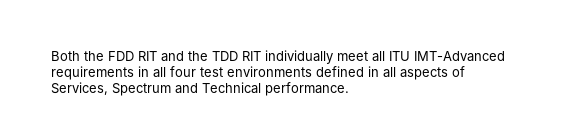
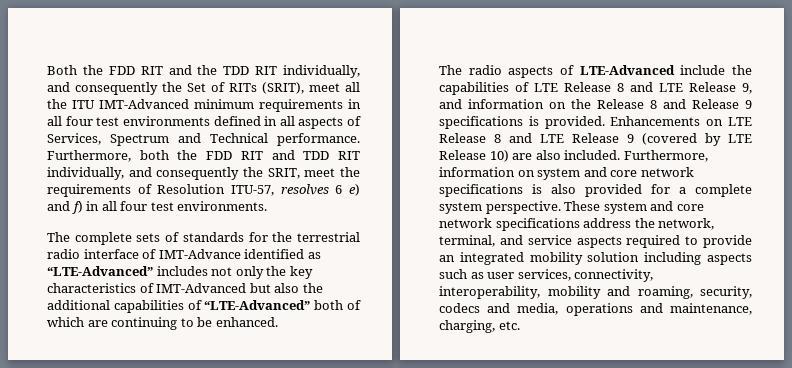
- Both the FDD RIT and the TDD RIT individually meet all ITU IMT-Advanced requirements in all four test environments defined in all aspects of Services, Spectrum and Technical performance.
+ Both the FDD RIT and the TDD RIT individually, and consequently the Set of RITs (SRIT), meet all the ITU IMT-Advanced minimum requirements in all four test environments defined in all aspects of Services, Spectrum and Technical performance.
+ Furthermore, both the FDD RIT and TDD RIT individually, and consequently the SRIT, meet the requirements of Resolution ITU-57, resolves 6 e) and f) in all four test environments.
+ The complete sets of standards for the terrestrial radio interface of IMT-Advance identified as “LTE-Advanced” includes not only the key characteristics of IMT-Advanced but also the additional capabilities of “LTE-Advanced” both of which are continuing to be enhanced.
+ The radio aspects of LTE-Advanced include the capabilities of LTE Release 8 and LTE Release 9, and information on the Release 8 and Release 9 specifications is provided. Enhancements on LTE Release 8 and LTE Release 9 (covered by LTE Release 10) are also included. Furthermore, information on system and core network specifications is also provided for a complete system perspective. These system and core network specifications address the network, terminal, and service aspects required to provide an integrated mobility solution including aspects such as user services, connectivity, interoperability, mobility and roaming, security, codecs and media, operations and maintenance, charging, etc.

